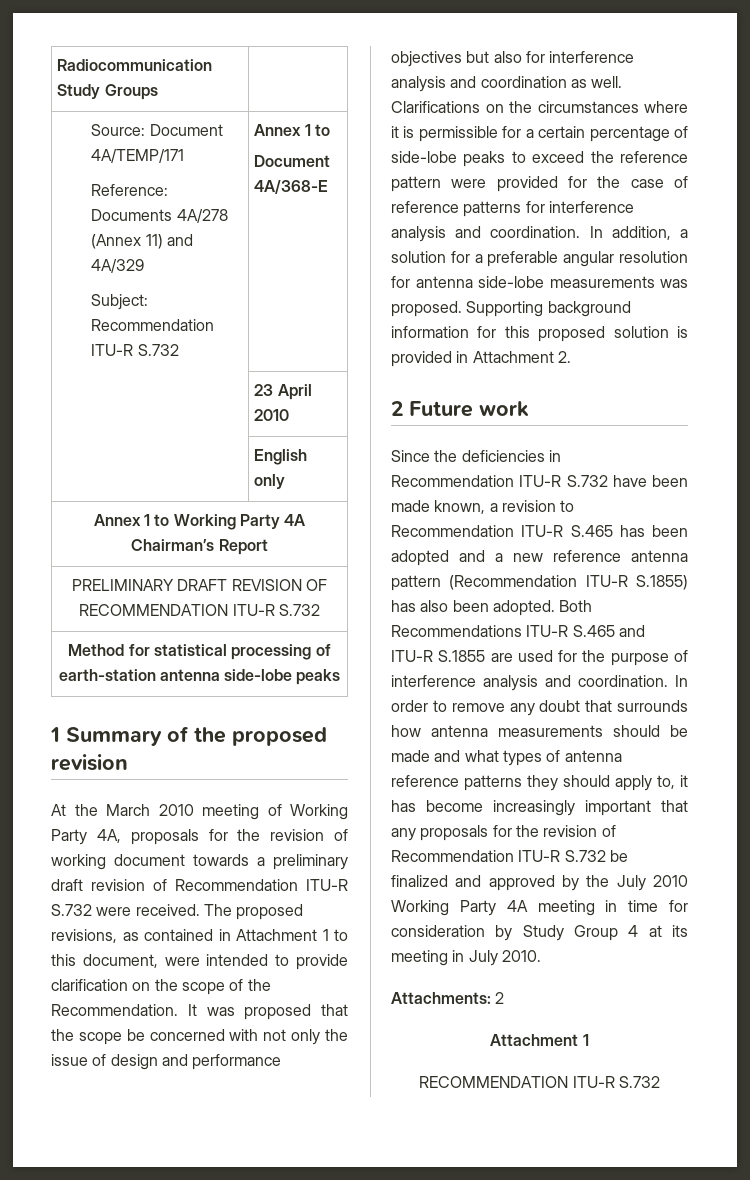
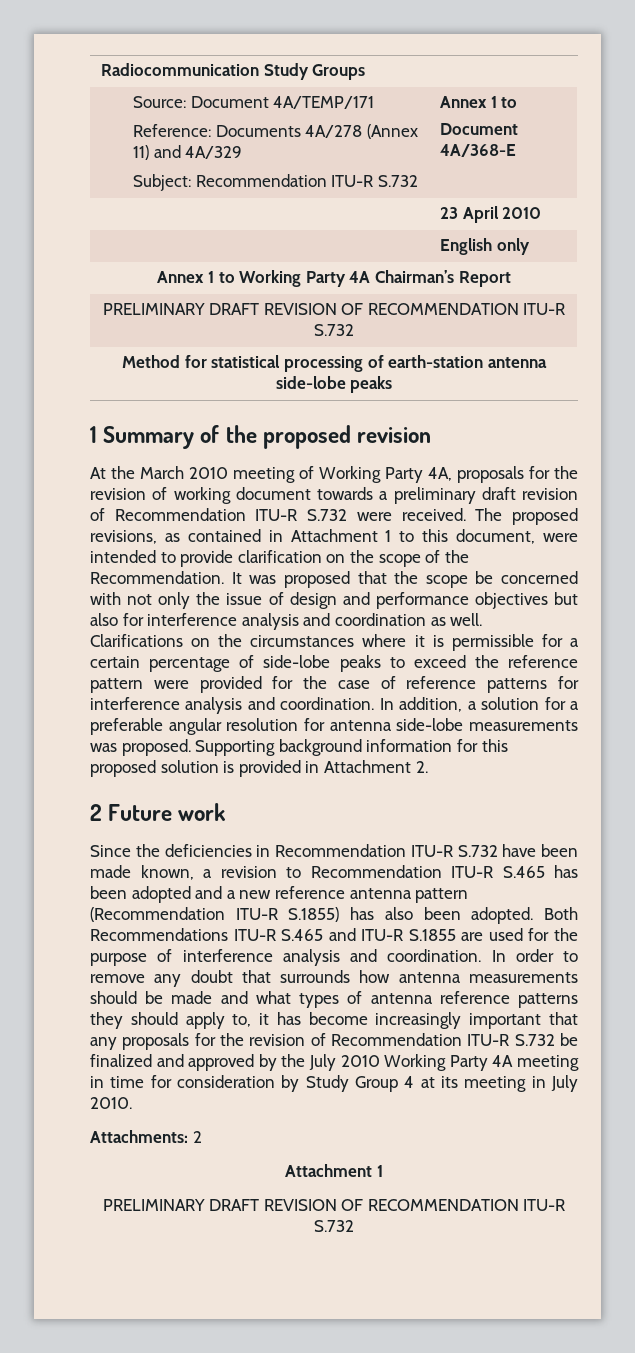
  Attachments: 2
  Attachment 1
- RECOMMENDATION ITU-R S.732
+ PRELIMINARY DRAFT REVISION OF RECOMMENDATION ITU-R S.732

